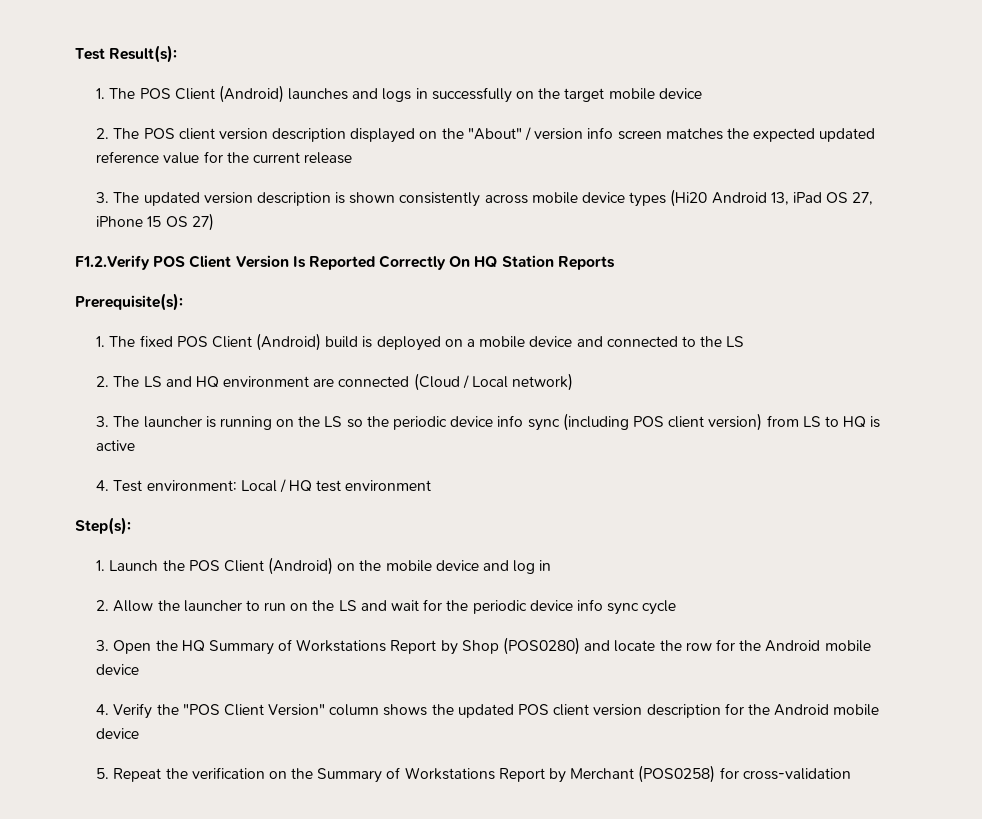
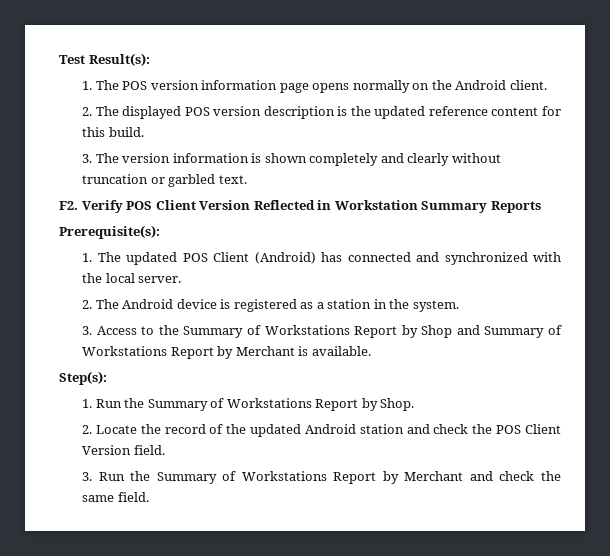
- 1. The POS Client (Android) launches and logs in successfully on the target mobile device
- 2. The POS client version description displayed on the "About" / version info screen matches the expected updated reference value for the current release
- 3. The updated version description is shown consistently across mobile device types (Hi20 Android 13, iPad OS 27, iPhone 15 OS 27)
- F1.2.Verify POS Client Version Is Reported Correctly On HQ Station Reports
+ 1. The POS version information page opens normally on the Android client.
+ 2. The displayed POS version description is the updated reference content for this build.
+ 3. The version information is shown completely and clearly without truncation or garbled text.
+ F2. Verify POS Client Version Reflected in Workstation Summary Reports
- 1. The fixed POS Client (Android) build is deployed on a mobile device and connected to the LS
- 2. The LS and HQ environment are connected (Cloud / Local network)
- 3. The launcher is running on the LS so the periodic device info sync (including POS client version) from LS to HQ is active
- 4. Test environment: Local / HQ test environment
+ 1. The updated POS Client (Android) has connected and synchronized with the local server.
+ 2. The Android device is registered as a station in the system.
+ 3. Access to the Summary of Workstations Report by Shop and Summary of Workstations Report by Merchant is available.
  Step(s):
- 1. Launch the POS Client (Android) on the mobile device and log in
- 2. Allow the launcher to run on the LS and wait for the periodic device info sync cycle
- 3. Open the HQ Summary of Workstations Report by Shop (POS0280) and locate the row for the Android mobile device
- 4. Verify the "POS Client Version" column shows the updated POS client version description for the Android mobile device
- 5. Repeat the verification on the Summary of Workstations Report by Merchant (POS0258) for cross-validation
+ 1. Run the Summary of Workstations Report by Shop.
+ 2. Locate the record of the updated Android station and check the POS Client Version field.
+ 3. Run the Summary of Workstations Report by Merchant and check the same field.

